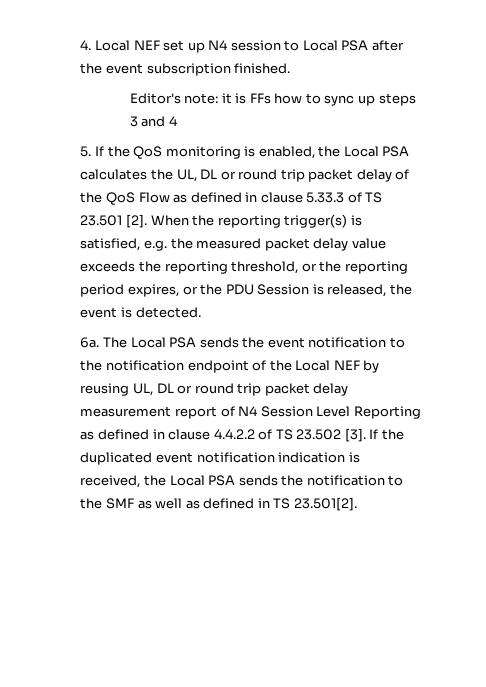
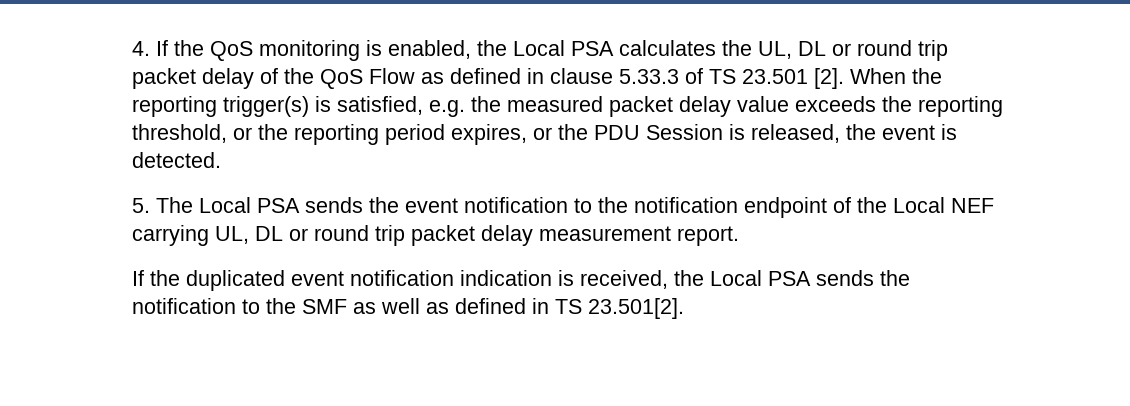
- 4. Local NEF set up N4 session to Local PSA after the event subscription finished.
- Editor's note: it is FFs how to sync up steps 3 and 4
- 5. If the QoS monitoring is enabled, the Local PSA calculates the UL, DL or round trip packet delay of the QoS Flow as defined in clause 5.33.3 of TS 23.501 [2].
+ 4. If the QoS monitoring is enabled, the Local PSA calculates the UL, DL or round trip packet delay of the QoS Flow as defined in clause 5.33.3 of TS 23.501 [2].
- 6a. The Local PSA sends the event notification to the notification endpoint of the Local NEF by reusing UL, DL or round trip packet delay measurement report of N4 Session Level Reporting as defined in clause 4.4.2.2 of TS 23.502 [3]. If the duplicated event notification indication is received, the Local PSA sends the notification to the SMF as well as defined in TS 23.501[2].
+ 5. The Local PSA sends the event notification to the notification endpoint of the Local NEF carrying UL, DL or round trip packet delay measurement report.
+ If the duplicated event notification indication is received, the Local PSA sends the notification to the SMF as well as defined in TS 23.501[2].

